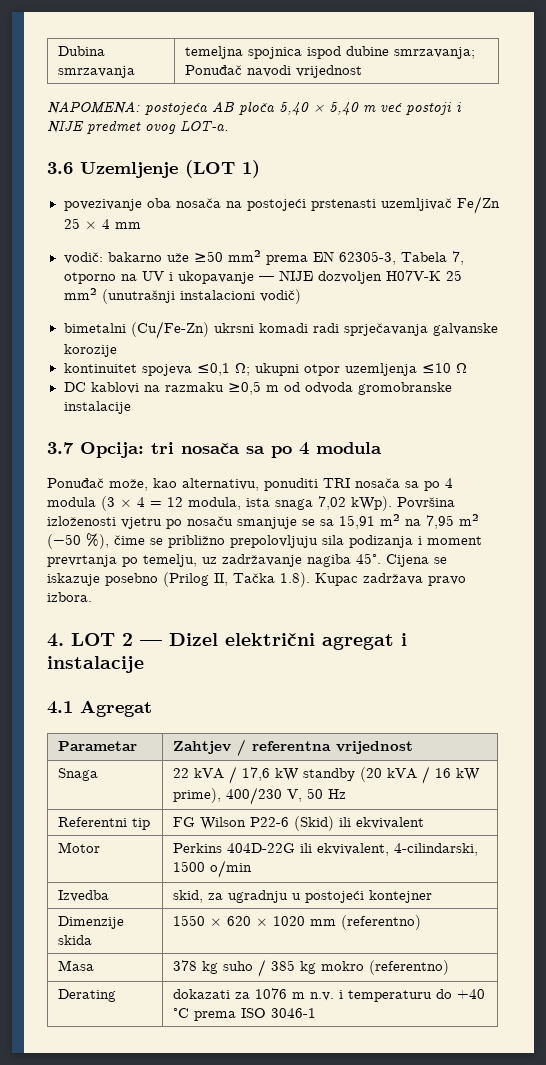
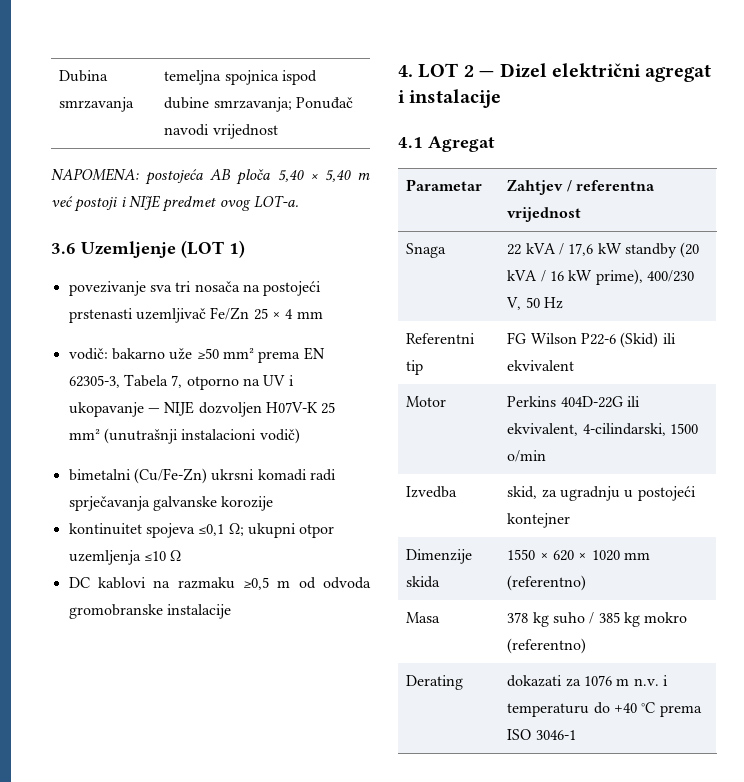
- povezivanje oba nosača na postojeći prstenasti uzemljivač Fe/Zn 25 × 4 mm
+ povezivanje sva tri nosača na postojeći prstenasti uzemljivač Fe/Zn 25 × 4 mm
- 3.7 Opcija: tri nosača sa po 4 modula
- Ponuđač može, kao alternativu, ponuditi TRI nosača sa po 4 modula (3 × 4 = 12 modula, ista snaga 7,02 kWp). Površina izloženosti vjetru po nosaču smanjuje se sa 15,91 m² na 7,95 m² (−50 %), čime se približno prepolovljuju sila podizanja i moment prevrtanja po temelju, uz zadržavanje nagiba 45°. Cijena se iskazuje posebno (Prilog II, Tačka 1.8). Kupac zadržava pravo izbora.

